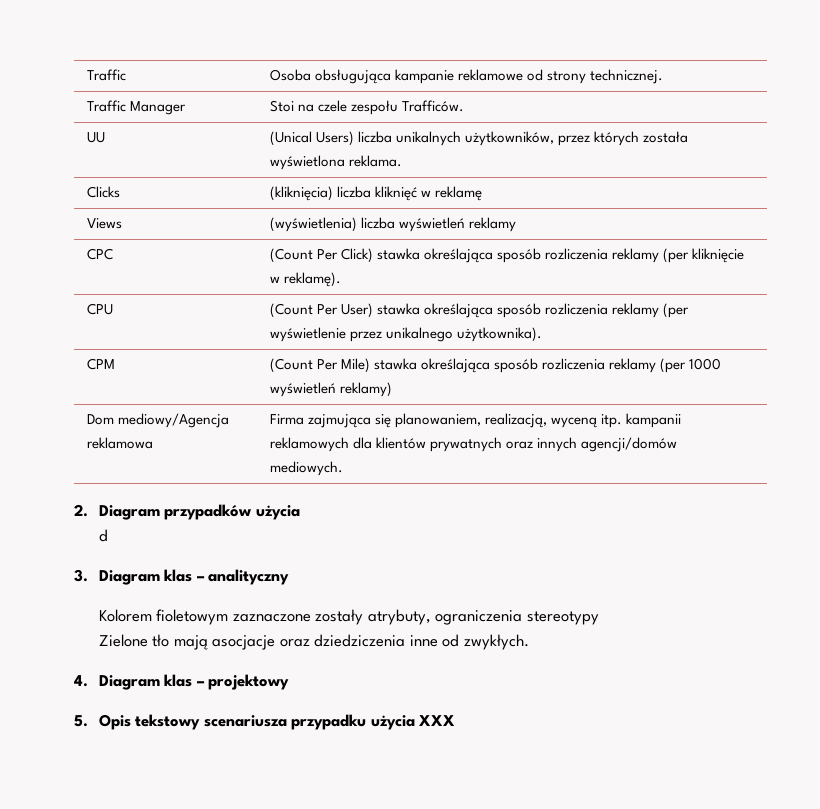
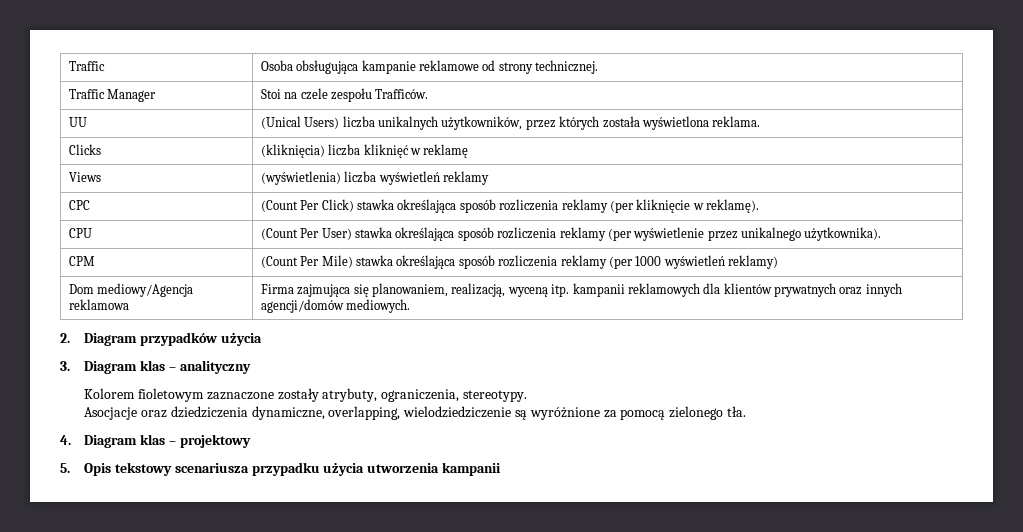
- d
- Kolorem fioletowym zaznaczone zostały atrybuty, ograniczenia stereotypy
- Zielone tło mają asocjacje oraz dziedziczenia inne od zwykłych.
+ Kolorem fioletowym zaznaczone zostały atrybuty, ograniczenia, stereotypy.
+ Asocjacje oraz dziedziczenia dynamiczne, overlapping, wielodziedziczenie są wyróżnione za pomocą zielonego tła.
- 5. Opis tekstowy scenariusza przypadku użycia XXX
+ 5. Opis tekstowy scenariusza przypadku użycia utworzenia kampanii

